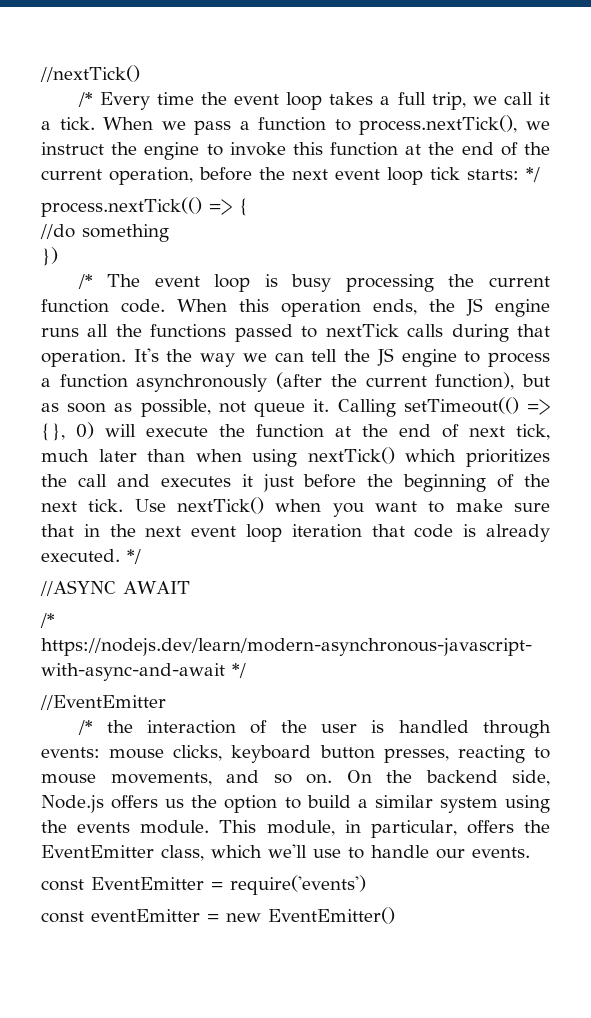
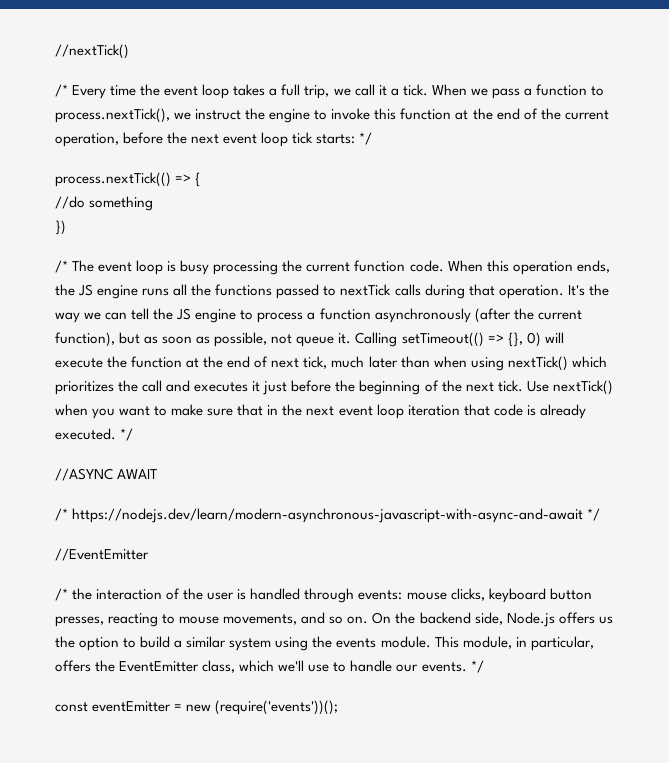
- This module, in particular, offers the EventEmitter class, which we'll use to handle our events.
- const EventEmitter = require('events')
+ This module, in particular, offers the EventEmitter class, which we'll use to handle our events. */
- const eventEmitter = new EventEmitter()
+ const eventEmitter = new (require('events'))();

